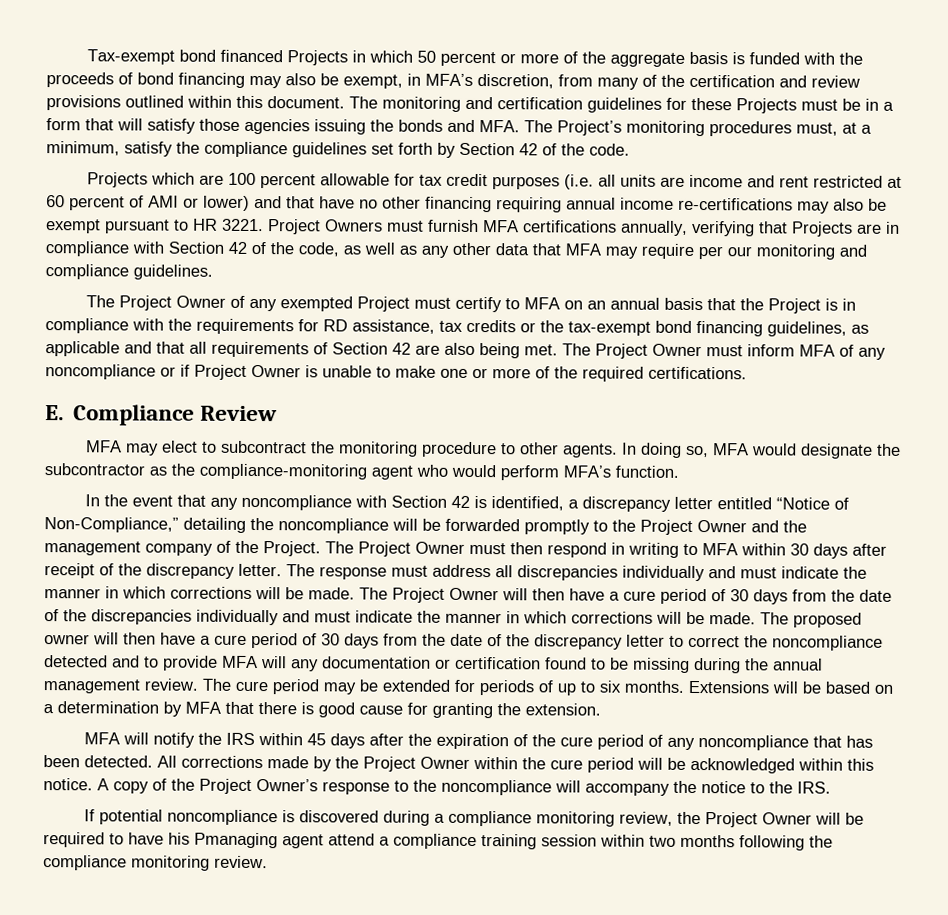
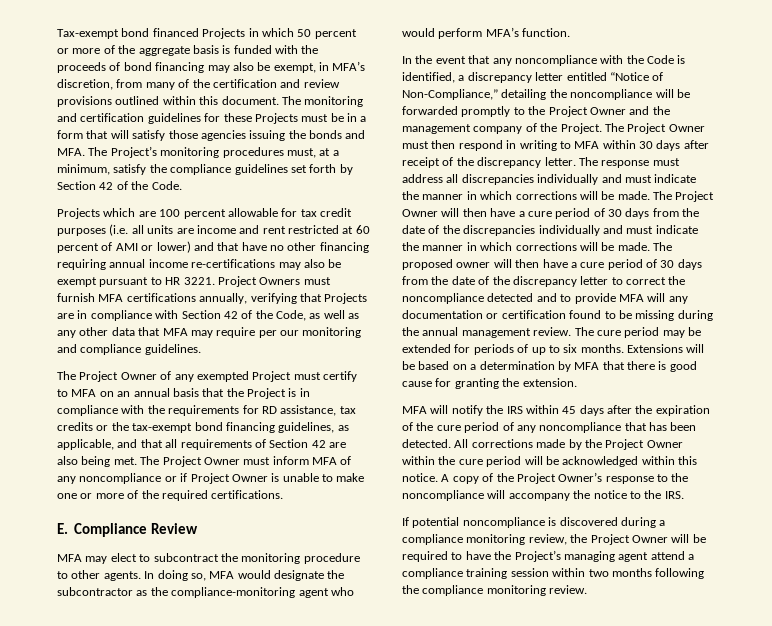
- The monitoring and certification guidelines for these Projects must be in a form that will satisfy those agencies issuing the bonds and MFA. The Project’s monitoring procedures must, at a minimum, satisfy the compliance guidelines set forth by Section 42 of the code.
+ The monitoring and certification guidelines for these Projects must be in a form that will satisfy those agencies issuing the bonds and MFA. The Project’s monitoring procedures must, at a minimum, satisfy the compliance guidelines set forth by Section 42 of the Code.
- Project Owners must furnish MFA certifications annually, verifying that Projects are in compliance with Section 42 of the code, as well as any other data that MFA may require per our monitoring and compliance guidelines.
+ Project Owners must furnish MFA certifications annually, verifying that Projects are in compliance with Section 42 of the Code, as well as any other data that MFA may require per our monitoring and compliance guidelines.
- The Project Owner of any exempted Project must certify to MFA on an annual basis that the Project is in compliance with the requirements for RD assistance, tax credits or the tax-exempt bond financing guidelines, as applicable and that all requirements of Section 42 are also being met.
+ The Project Owner of any exempted Project must certify to MFA on an annual basis that the Project is in compliance with the requirements for RD assistance, tax credits or the tax-exempt bond financing guidelines, as applicable, and that all requirements of Section 42 are also being met.
- In the event that any noncompliance with Section 42 is identified, a discrepancy letter entitled “Notice of Non-Compliance,” detailing the noncompliance will be forwarded promptly to the Project Owner and the management company of the Project.
+ In the event that any noncompliance with the Code is identified, a discrepancy letter entitled “Notice of Non-Compliance,” detailing the noncompliance will be forwarded promptly to the Project Owner and the management company of the Project.
- If potential noncompliance is discovered during a compliance monitoring review, the Project Owner will be required to have his Pmanaging agent attend a compliance training session within two months following the compliance monitoring review.
+ If potential noncompliance is discovered during a compliance monitoring review, the Project Owner will be required to have the Project’s managing agent attend a compliance training session within two months following the compliance monitoring review.

